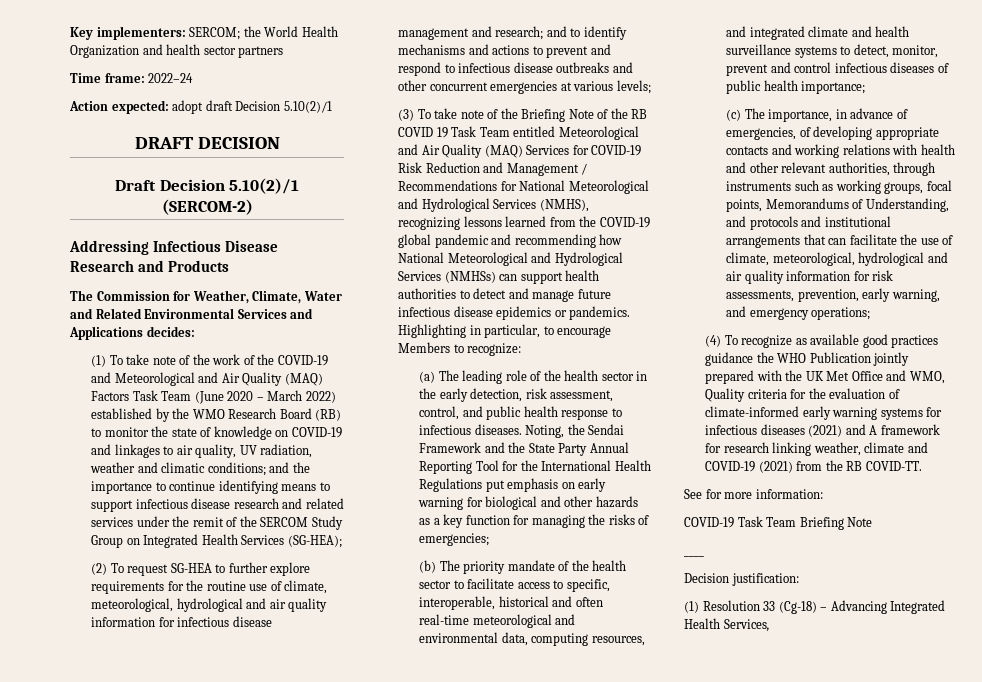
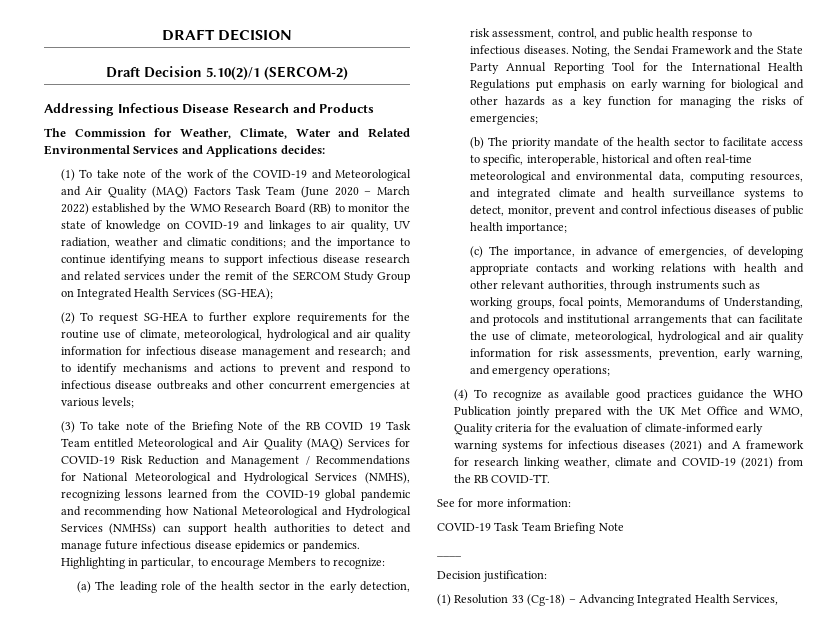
- Key implementers: SERCOM; the World Health Organization and health sector partners
- Time frame: 2022–24
- Action expected: adopt draft Decision 5.10(2)/1

